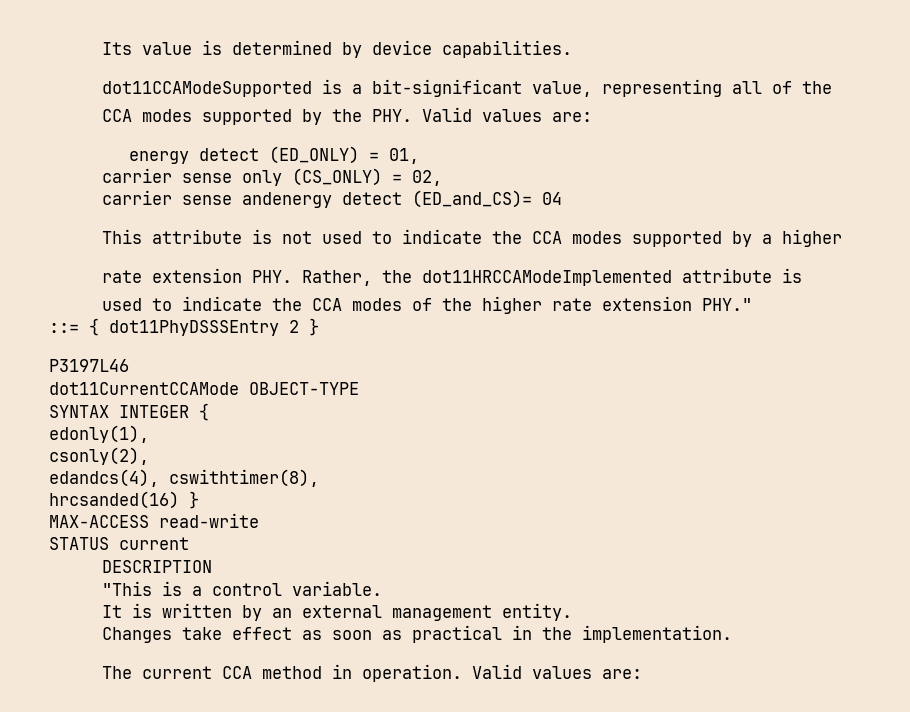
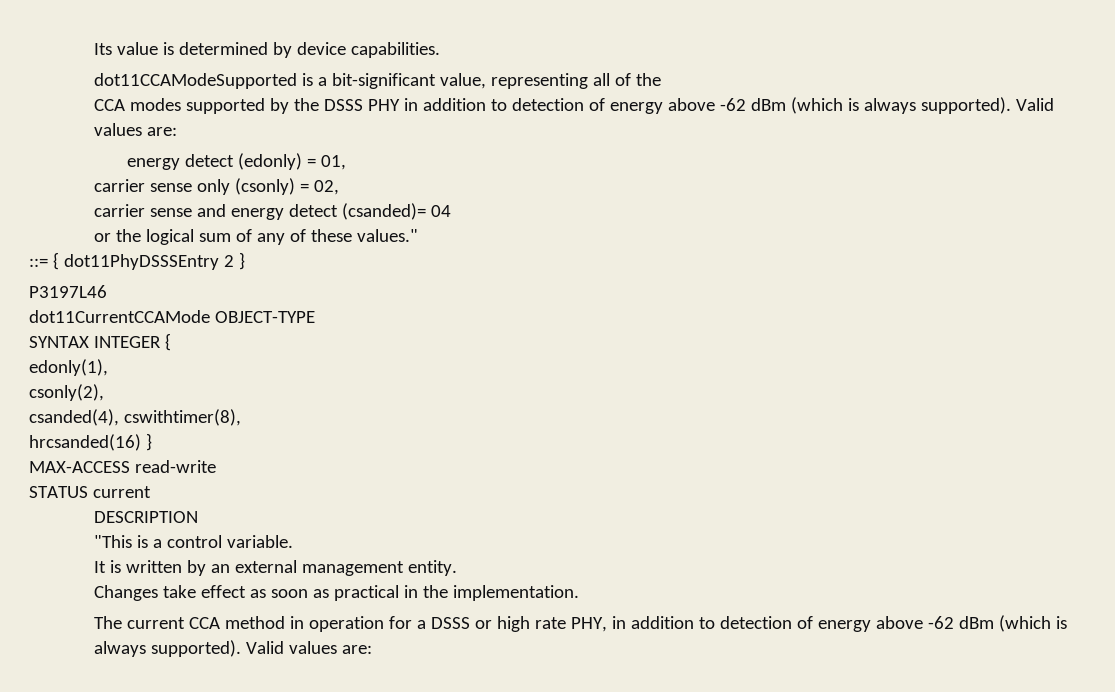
- CCA modes supported by the PHY. Valid values are:
+ CCA modes supported by the DSSS PHY in addition to detection of energy above -62 dBm (which is always supported). Valid values are:
- energy detect (ED_ONLY) = 01,
+ energy detect (edonly) = 01,
- carrier sense only (CS_ONLY) = 02,
+ carrier sense only (csonly) = 02,
- carrier sense andenergy detect (ED_and_CS)= 04
- This attribute is not used to indicate the CCA modes supported by a higher
- rate extension PHY. Rather, the dot11HRCCAModeImplemented attribute is
- used to indicate the CCA modes of the higher rate extension PHY."
+ carrier sense and energy detect (csanded)= 04
+ or the logical sum of any of these values."
- edandcs(4), cswithtimer(8),
+ csanded(4), cswithtimer(8),
- The current CCA method in operation.
+ The current CCA method in operation for a DSSS or high rate PHY, in addition to detection of energy above -62 dBm (which is always supported).

